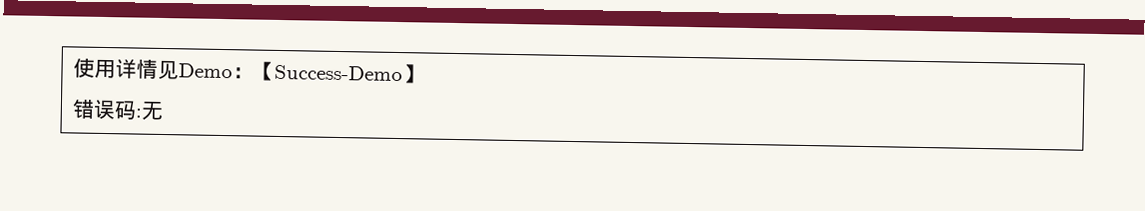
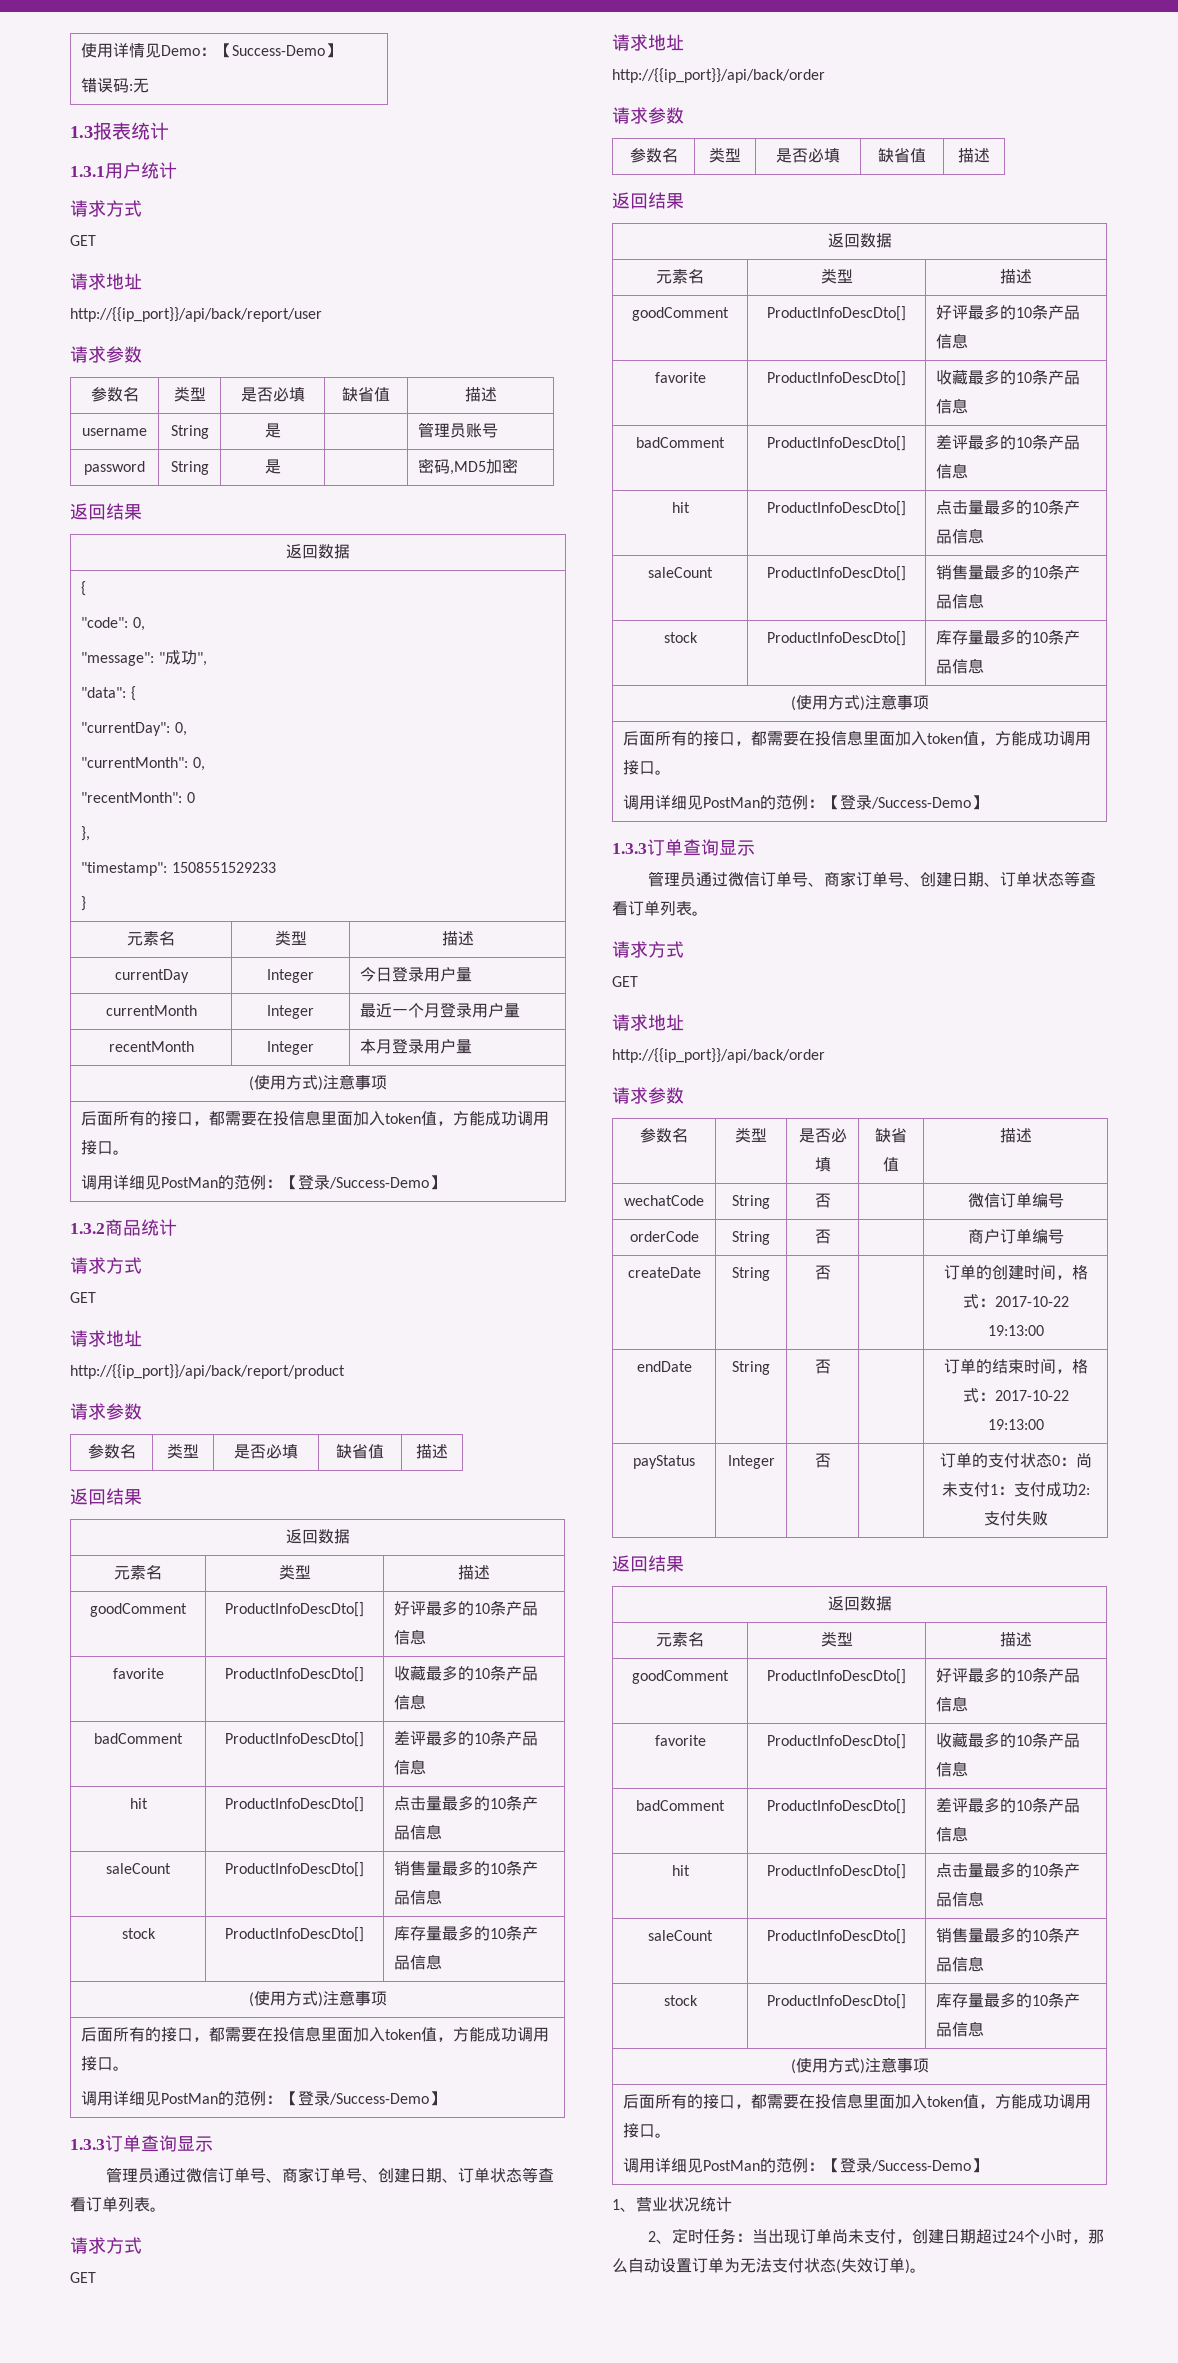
+ 1.3报表统计
+ 1.3.1用户统计
+ 请求方式
+ GET
+ 请求地址
+ http://{{ip_port}}/api/back/report/user
+ 请求参数
+ 参数名 | 类型 | 是否必填 | 缺省值 | 描述
+ username | String | 是 | | 管理员账号
+ password | String | 是 | | 密码,MD5加密
+ 返回结果
+ 返回数据
+ {
+ "code": 0,
+ "message": "成功",
+ "data": {
+ "currentDay": 0,
+ "currentMonth": 0,
+ "recentMonth": 0
+ },
+ "timestamp": 1508551529233
+ }
+ 元素名 | 类型 | 描述
+ currentDay | Integer | 今日登录用户量
+ currentMonth | Integer | 最近一个月登录用户量
+ recentMonth | Integer | 本月登录用户量
+ (使用方式)注意事项
+ 后面所有的接口，都需要在投信息里面加入token值，方能成功调用接口。
+ 调用详细见PostMan的范例：【登录/Success-Demo】
+ 1.3.2商品统计
+ 请求方式
+ GET
+ 请求地址
+ http://{{ip_port}}/api/back/report/product
+ 请求参数
+ 参数名 | 类型 | 是否必填 | 缺省值 | 描述
+ 返回结果
+ 返回数据
+ 元素名 | 类型 | 描述
+ goodComment | ProductInfoDescDto[] | 好评最多的10条产品信息
+ favorite | ProductInfoDescDto[] | 收藏最多的10条产品信息
+ badComment | ProductInfoDescDto[] | 差评最多的10条产品信息
+ hit | ProductInfoDescDto[] | 点击量最多的10条产品信息
+ saleCount | ProductInfoDescDto[] | 销售量最多的10条产品信息
+ stock | ProductInfoDescDto[] | 库存量最多的10条产品信息
+ (使用方式)注意事项
+ 后面所有的接口，都需要在投信息里面加入token值，方能成功调用接口。
+ 调用详细见PostMan的范例：【登录/Success-Demo】
+ 1.3.3订单查询显示
+ 管理员通过微信订单号、商家订单号、创建日期、订单状态等查看订单列表。
+ 请求方式
+ GET
+ 请求地址
+ http://{{ip_port}}/api/back/order
+ 请求参数
+ 参数名 | 类型 | 是否必填 | 缺省值 | 描述
+ 返回结果
+ 返回数据
+ 元素名 | 类型 | 描述
+ goodComment | ProductInfoDescDto[] | 好评最多的10条产品信息
+ favorite | ProductInfoDescDto[] | 收藏最多的10条产品信息
+ badComment | ProductInfoDescDto[] | 差评最多的10条产品信息
+ hit | ProductInfoDescDto[] | 点击量最多的10条产品信息
+ saleCount | ProductInfoDescDto[] | 销售量最多的10条产品信息
+ stock | ProductInfoDescDto[] | 库存量最多的10条产品信息
+ (使用方式)注意事项
+ 后面所有的接口，都需要在投信息里面加入token值，方能成功调用接口。
+ 调用详细见PostMan的范例：【登录/Success-Demo】
+ 1.3.3订单查询显示
+ 管理员通过微信订单号、商家订单号、创建日期、订单状态等查看订单列表。
+ 请求方式
+ GET
+ 请求地址
+ http://{{ip_port}}/api/back/order
+ 请求参数
+ 参数名 | 类型 | 是否必填 | 缺省值 | 描述
+ wechatCode | String | 否 | | 微信订单编号
+ orderCode | String | 否 | | 商户订单编号
+ createDate | String | 否 | | 订单的创建时间，格式：2017-10-22 19:13:00
+ endDate | String | 否 | | 订单的结束时间，格式：2017-10-22 19:13:00
+ payStatus | Integer | 否 | | 订单的支付状态0：尚未支付1：支付成功2:支付失败
+ 返回结果
+ 返回数据
+ 元素名 | 类型 | 描述
+ goodComment | ProductInfoDescDto[] | 好评最多的10条产品信息
+ favorite | ProductInfoDescDto[] | 收藏最多的10条产品信息
+ badComment | ProductInfoDescDto[] | 差评最多的10条产品信息
+ hit | ProductInfoDescDto[] | 点击量最多的10条产品信息
+ saleCount | ProductInfoDescDto[] | 销售量最多的10条产品信息
+ stock | ProductInfoDescDto[] | 库存量最多的10条产品信息
+ (使用方式)注意事项
+ 后面所有的接口，都需要在投信息里面加入token值，方能成功调用接口。
+ 调用详细见PostMan的范例：【登录/Success-Demo】
+ 1、营业状况统计
+ 2、定时任务：当出现订单尚未支付，创建日期超过24个小时，那么自动设置订单为无法支付状态(失效订单)。

